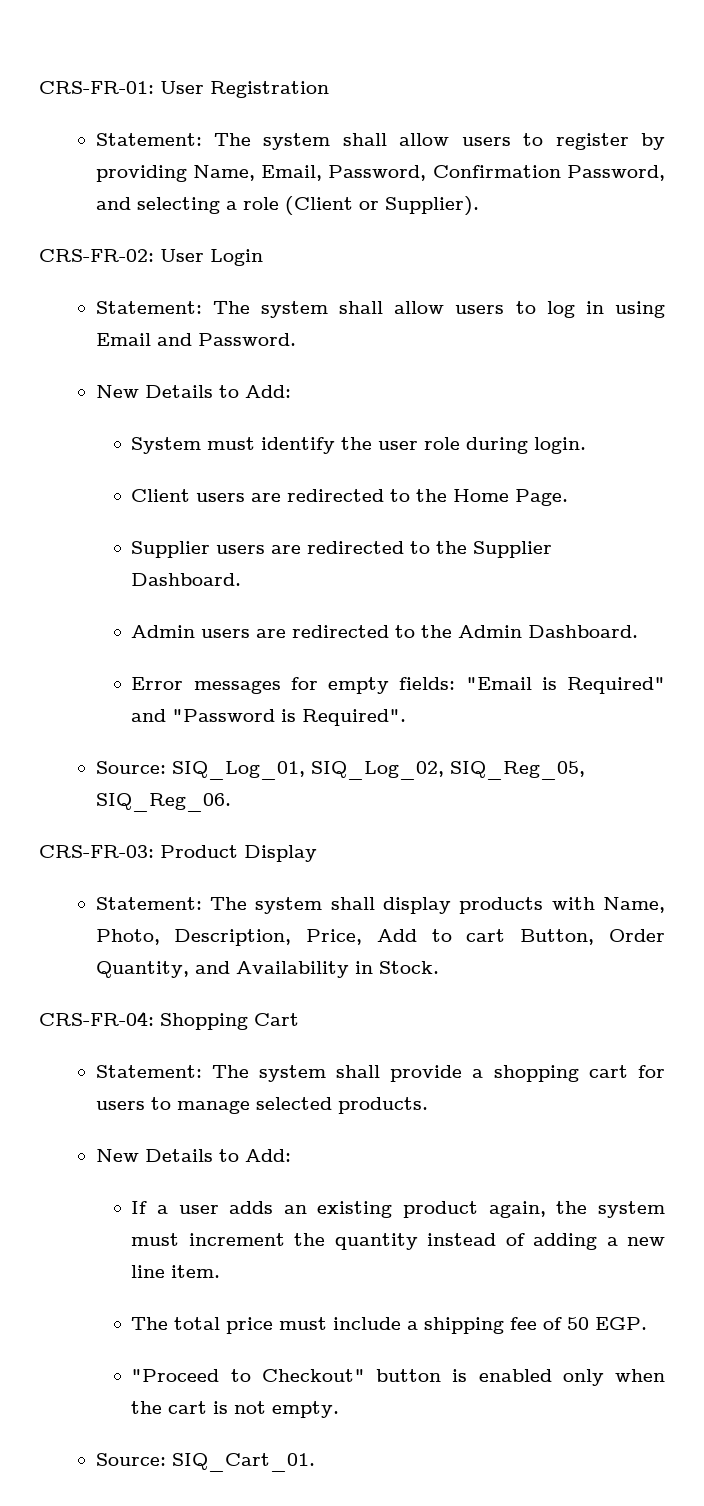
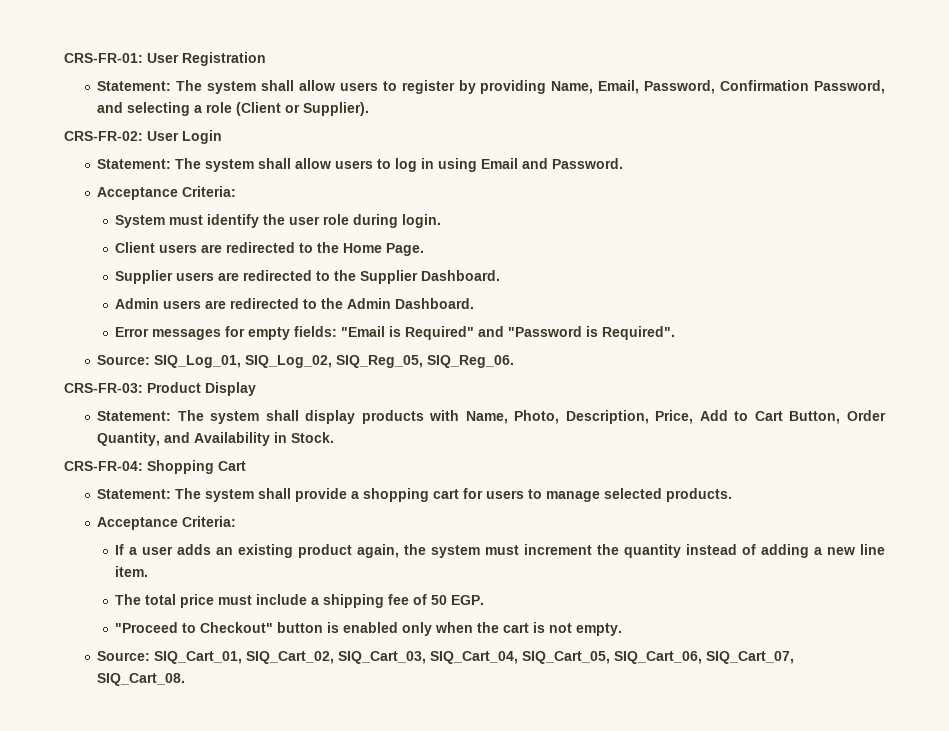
  Statement: The system shall allow users to log in using Email and Password.
- New Details to Add:
+ Acceptance Criteria:
- Statement: The system shall display products with Name, Photo, Description, Price, Add to cart Button, Order Quantity, and Availability in Stock.
+ Statement: The system shall display products with Name, Photo, Description, Price, Add to Cart Button, Order Quantity, and Availability in Stock.
  Statement: The system shall provide a shopping cart for users to manage selected products.
- New Details to Add:
+ Acceptance Criteria:
- Source: SIQ_Cart_01.
+ Source: SIQ_Cart_01, SIQ_Cart_02, SIQ_Cart_03, SIQ_Cart_04, SIQ_Cart_05, SIQ_Cart_06, SIQ_Cart_07, SIQ_Cart_08.

